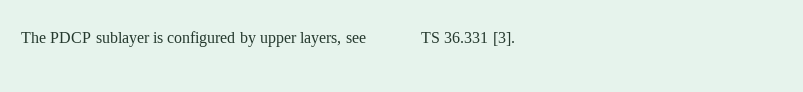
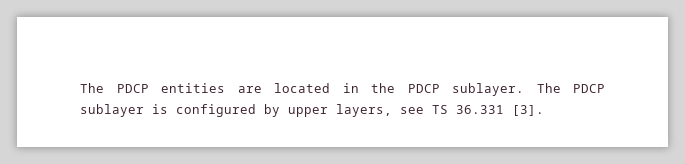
- The PDCP sublayer is configured by upper layers, see TS 36.331 [3].
+ The PDCP entities are located in the PDCP sublayer. The PDCP sublayer is configured by upper layers, see TS 36.331 [3].

